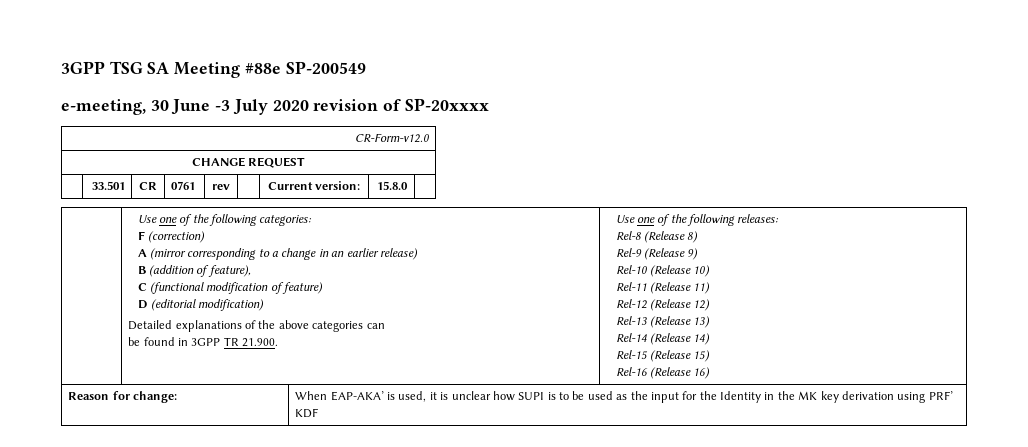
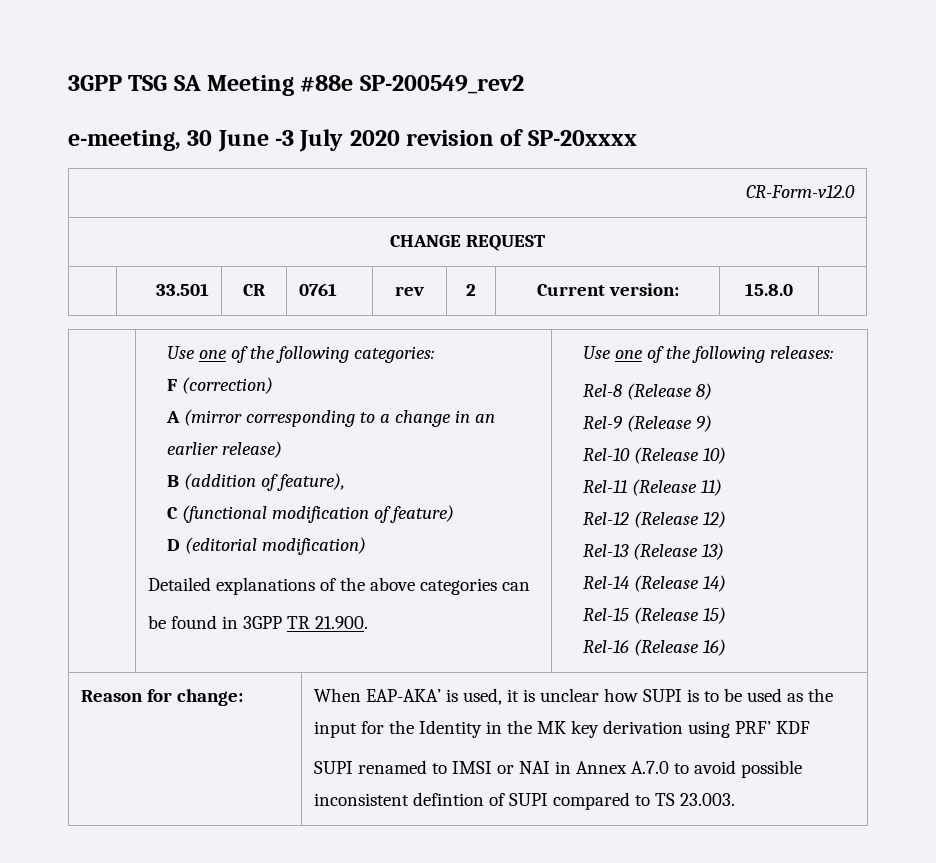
- 3GPP TSG SA Meeting #88e SP-200549
+ 3GPP TSG SA Meeting #88e SP-200549_rev2
- | 33.501 | CR | 0761 | rev | | Current version: | 15.8.0 |
+ | 33.501 | CR | 0761 | rev | 2 | Current version: | 15.8.0 |
+ SUPI renamed to IMSI or NAI in Annex A.7.0 to avoid possible inconsistent defintion of SUPI compared to TS 23.003.

